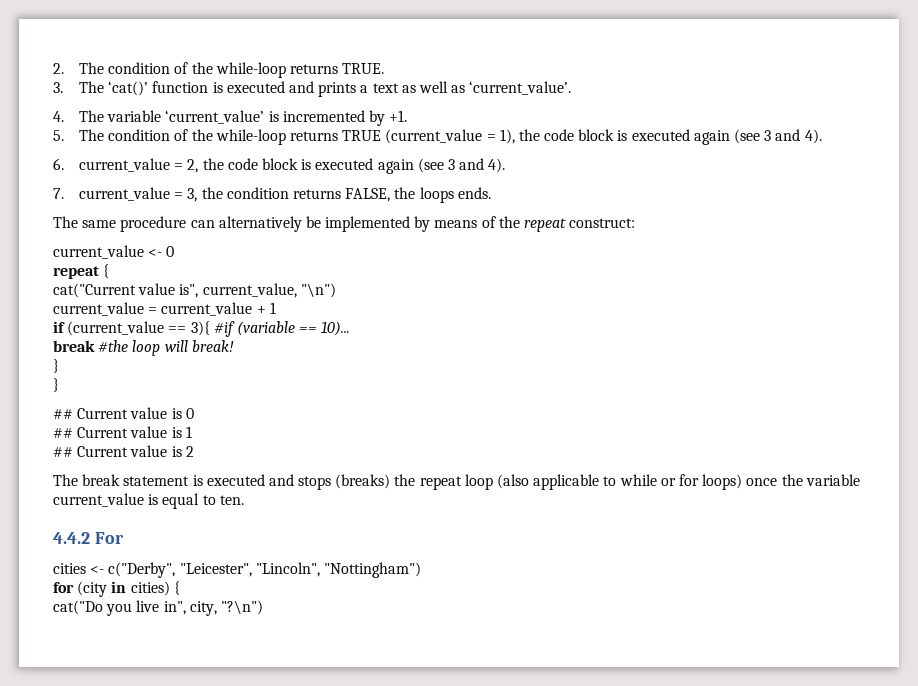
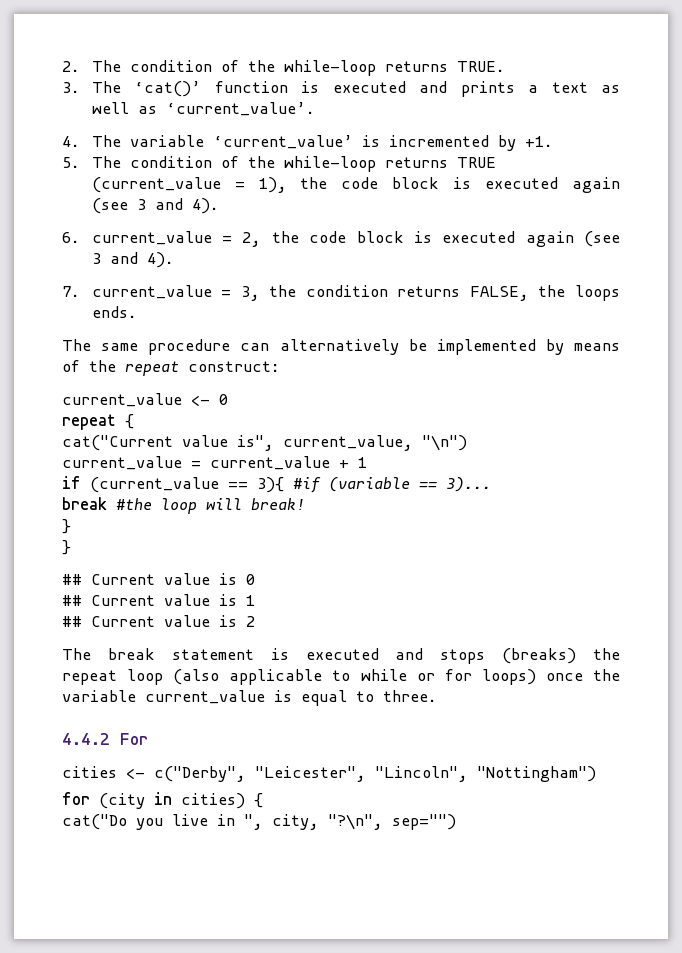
- if (current_value == 3){ #if (variable == 10)...
+ if (current_value == 3){ #if (variable == 3)...
- The break statement is executed and stops (breaks) the repeat loop (also applicable to while or for loops) once the variable current_value is equal to ten.
+ The break statement is executed and stops (breaks) the repeat loop (also applicable to while or for loops) once the variable current_value is equal to three.
- cat("Do you live in", city, "?\n")
+ cat("Do you live in ", city, "?\n", sep="")

